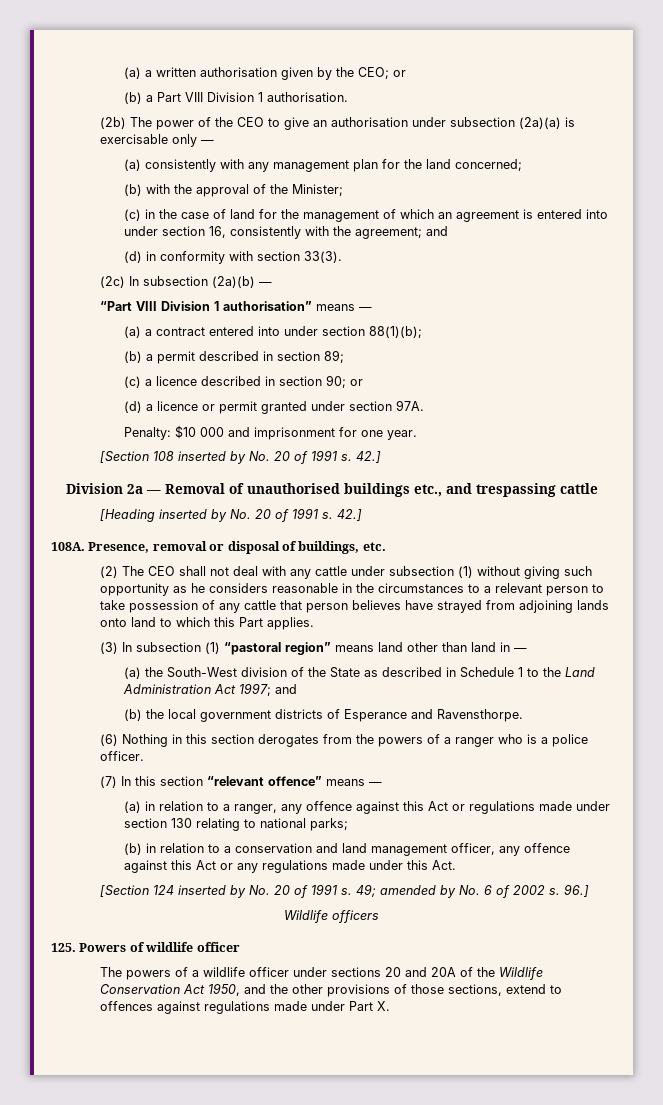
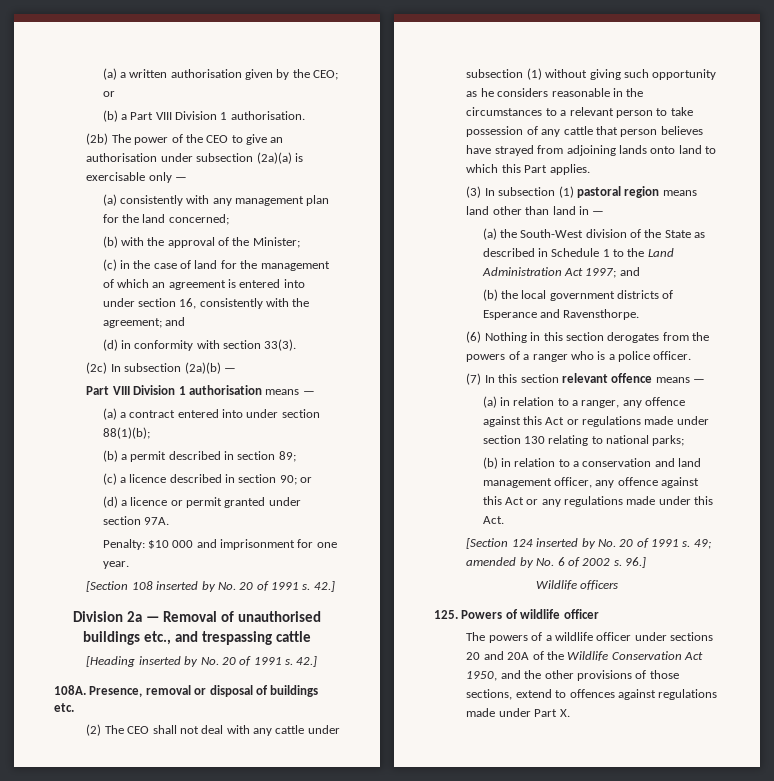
- “Part VIII Division 1 authorisation” means —
+ Part VIII Division 1 authorisation means —
- Presence, removal or disposal of buildings, etc.
+ Presence, removal or disposal of buildings etc.
- (3) In subsection (1) “pastoral region” means land other than land in —
+ (3) In subsection (1) pastoral region means land other than land in —
- (7) In this section “relevant offence” means —
+ (7) In this section relevant offence means —

